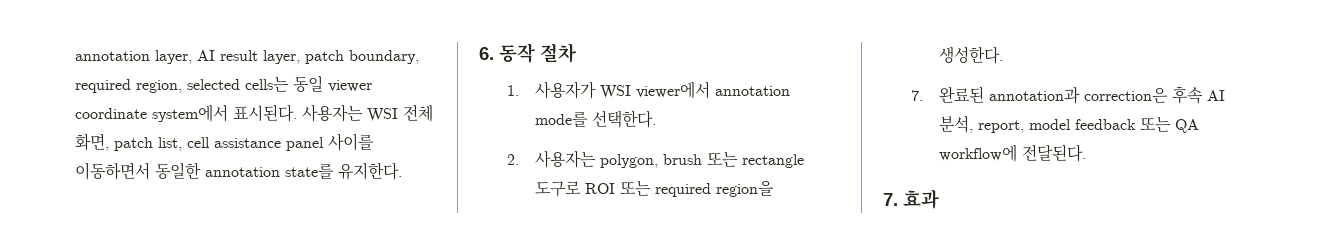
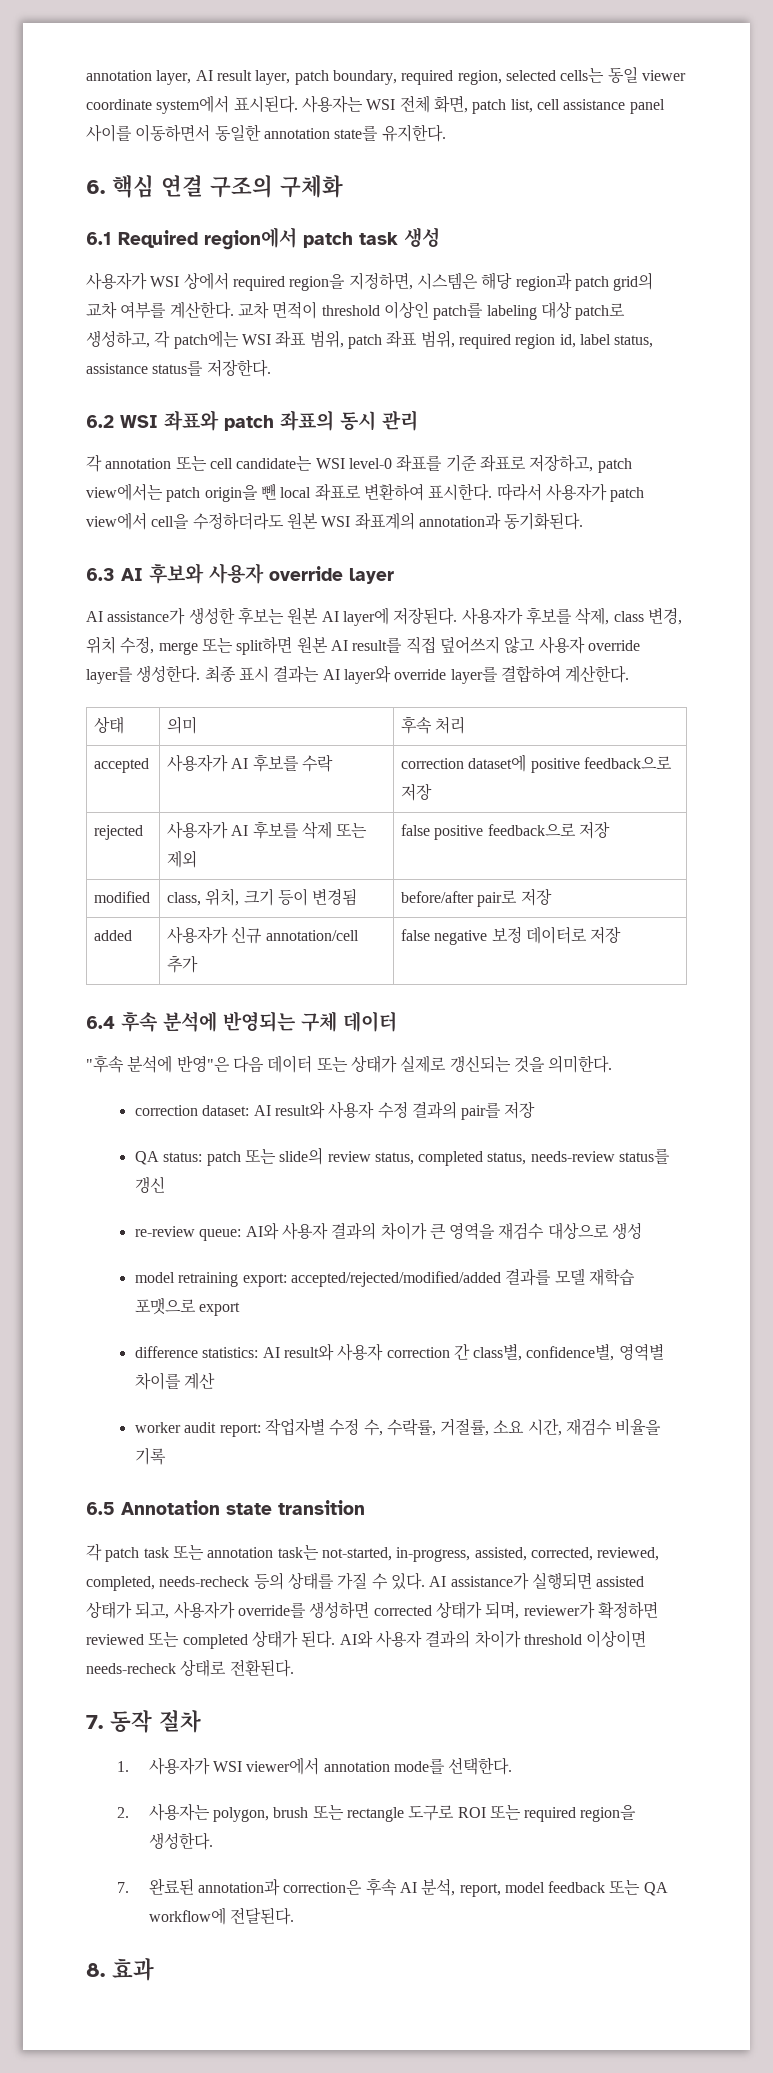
- 6. 동작 절차
+ 6. 핵심 연결 구조의 구체화
+ 6.1 Required region에서 patch task 생성
+ 사용자가 WSI 상에서 required region을 지정하면, 시스템은 해당 region과 patch grid의 교차 여부를 계산한다. 교차 면적이 threshold 이상인 patch를 labeling 대상 patch로 생성하고, 각 patch에는 WSI 좌표 범위, patch 좌표 범위, required region id, label status, assistance status를 저장한다.
+ 6.2 WSI 좌표와 patch 좌표의 동시 관리
+ 각 annotation 또는 cell candidate는 WSI level-0 좌표를 기준 좌표로 저장하고, patch view에서는 patch origin을 뺀 local 좌표로 변환하여 표시한다. 따라서 사용자가 patch view에서 cell을 수정하더라도 원본 WSI 좌표계의 annotation과 동기화된다.
+ 6.3 AI 후보와 사용자 override layer
+ AI assistance가 생성한 후보는 원본 AI layer에 저장된다. 사용자가 후보를 삭제, class 변경, 위치 수정, merge 또는 split하면 원본 AI result를 직접 덮어쓰지 않고 사용자 override layer를 생성한다. 최종 표시 결과는 AI layer와 override layer를 결합하여 계산한다.
+ 상태 | 의미 | 후속 처리
+ accepted | 사용자가 AI 후보를 수락 | correction dataset에 positive feedback으로 저장
+ rejected | 사용자가 AI 후보를 삭제 또는 제외 | false positive feedback으로 저장
+ modified | class, 위치, 크기 등이 변경됨 | before/after pair로 저장
+ added | 사용자가 신규 annotation/cell 추가 | false negative 보정 데이터로 저장
+ 6.4 후속 분석에 반영되는 구체 데이터
+ "후속 분석에 반영"은 다음 데이터 또는 상태가 실제로 갱신되는 것을 의미한다.
+ correction dataset: AI result와 사용자 수정 결과의 pair를 저장
+ QA status: patch 또는 slide의 review status, completed status, needs-review status를 갱신
+ re-review queue: AI와 사용자 결과의 차이가 큰 영역을 재검수 대상으로 생성
+ model retraining export: accepted/rejected/modified/added 결과를 모델 재학습 포맷으로 export
+ difference statistics: AI result와 사용자 correction 간 class별, confidence별, 영역별 차이를 계산
+ worker audit report: 작업자별 수정 수, 수락률, 거절률, 소요 시간, 재검수 비율을 기록
+ 6.5 Annotation state transition
+ 각 patch task 또는 annotation task는 not-started, in-progress, assisted, corrected, reviewed, completed, needs-recheck 등의 상태를 가질 수 있다. AI assistance가 실행되면 assisted 상태가 되고, 사용자가 override를 생성하면 corrected 상태가 되며, reviewer가 확정하면 reviewed 또는 completed 상태가 된다. AI와 사용자 결과의 차이가 threshold 이상이면 needs-recheck 상태로 전환된다.
+ 7. 동작 절차
- 7. 효과
+ 8. 효과

